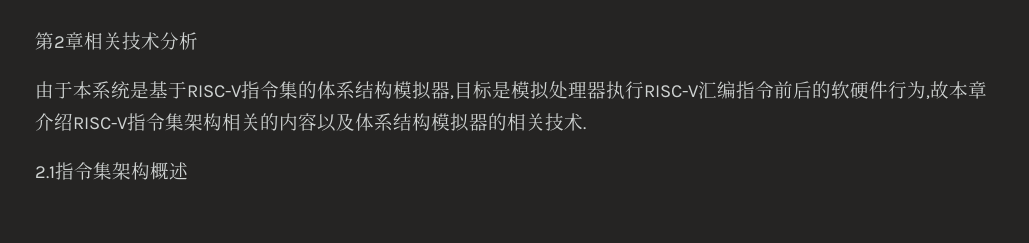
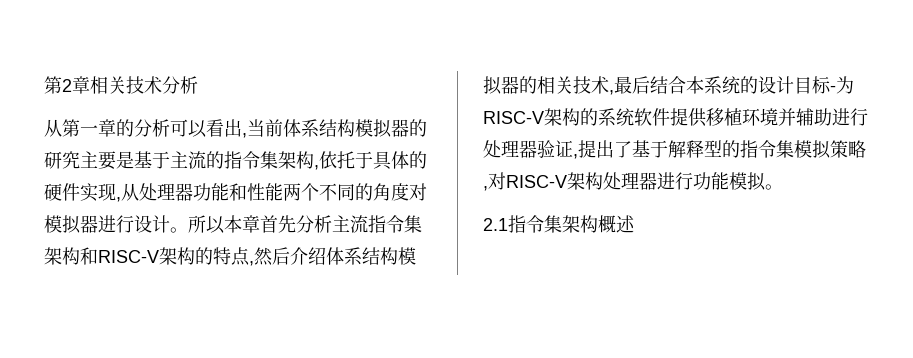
- 由于本系统是基于RISC-V指令集的体系结构模拟器,目标是模拟处理器执行RISC-V汇编指令前后的软硬件行为,故本章介绍RISC-V指令集架构相关的内容以及体系结构模拟器的相关技术.
+ 从第一章的分析可以看出,当前体系结构模拟器的研究主要是基于主流的指令集架构,依托于具体的硬件实现,从处理器功能和性能两个不同的角度对模拟器进行设计。所以本章首先分析主流指令集架构和RISC-V架构的特点,然后介绍体系结构模拟器的相关技术,最后结合本系统的设计目标-为RISC-V架构的系统软件提供移植环境并辅助进行处理器验证,提出了基于解释型的指令集模拟策略,对RISC-V架构处理器进行功能模拟。

